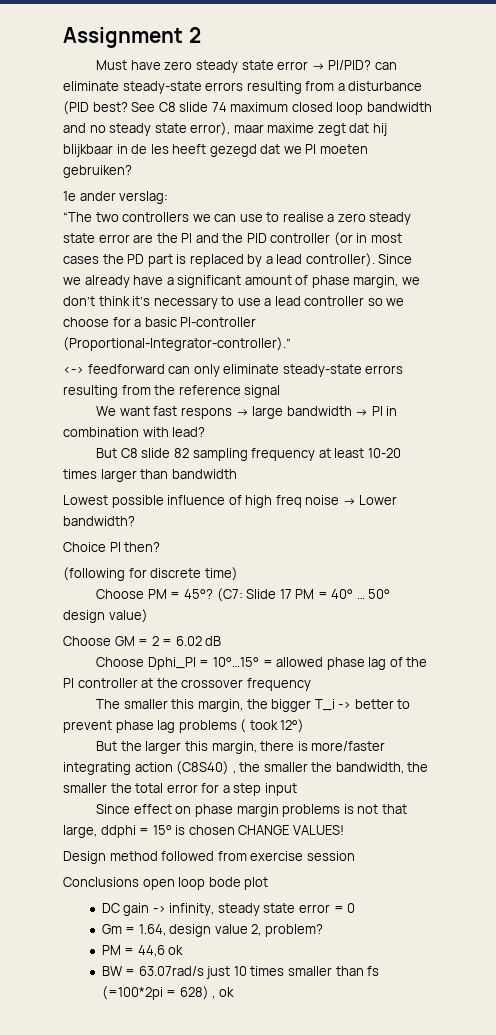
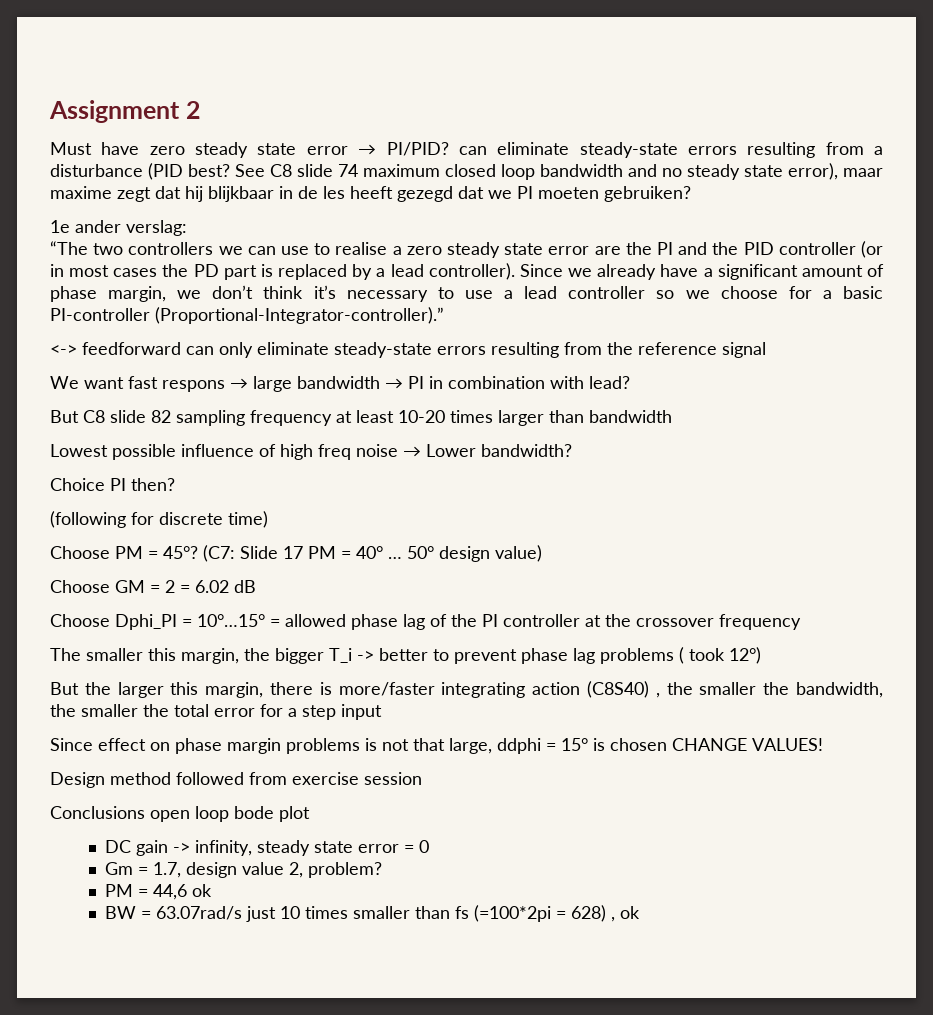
- Gm = 1.64, design value 2, problem?
+ Gm = 1.7, design value 2, problem?

